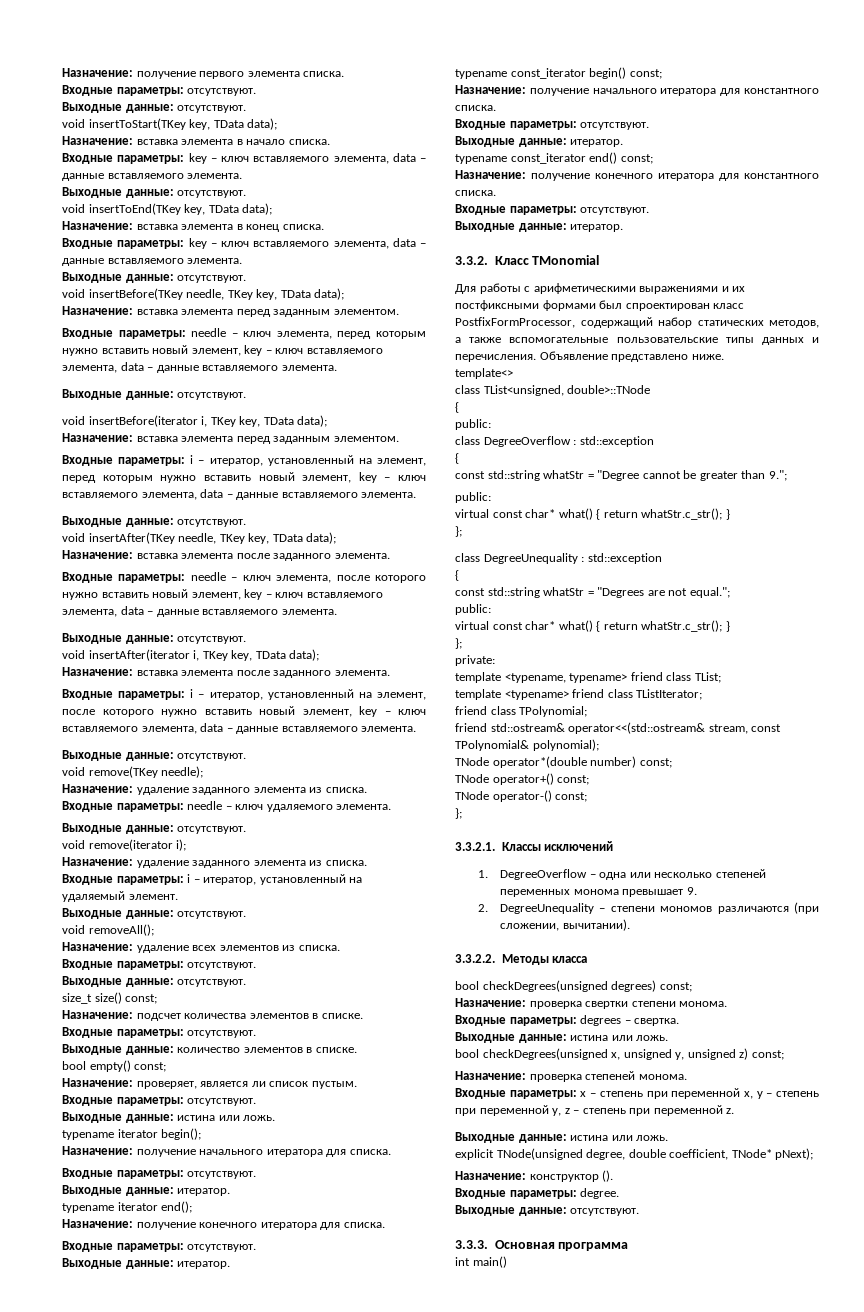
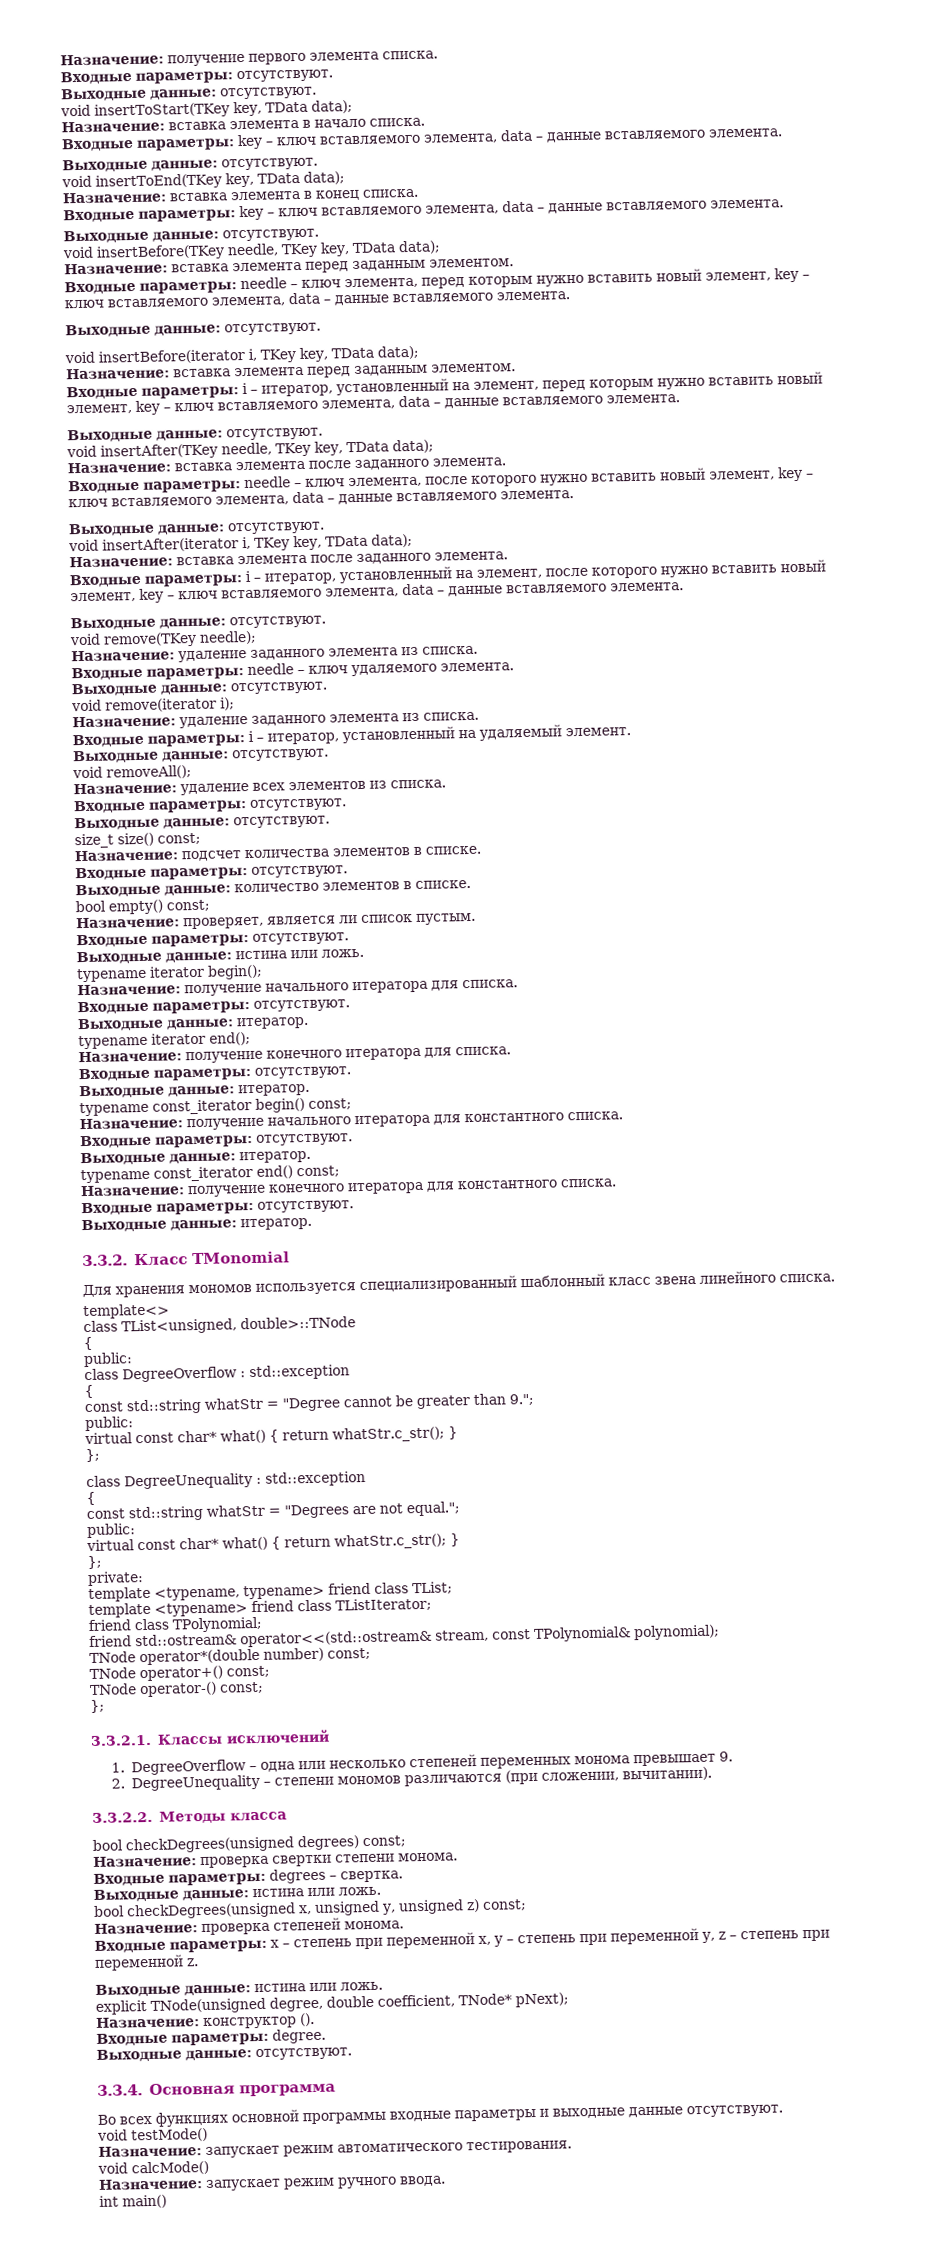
- Для работы с арифметическими выражениями и их постфиксными формами был спроектирован класс PostfixFormProcessor, содержащий набор статических методов, а также вспомогательные пользовательские типы данных и перечисления. Объявление представлено ниже.
+ Для хранения мономов используется специализированный шаблонный класс звена линейного списка.
- 3.3.3. Основная программа
+ 3.3.4. Основная программа
+ Во всех функциях основной программы входные параметры и выходные данные отсутствуют.
+ void testMode()
+ Назначение: запускает режим автоматического тестирования.
+ void calcMode()
+ Назначение: запускает режим ручного ввода.

